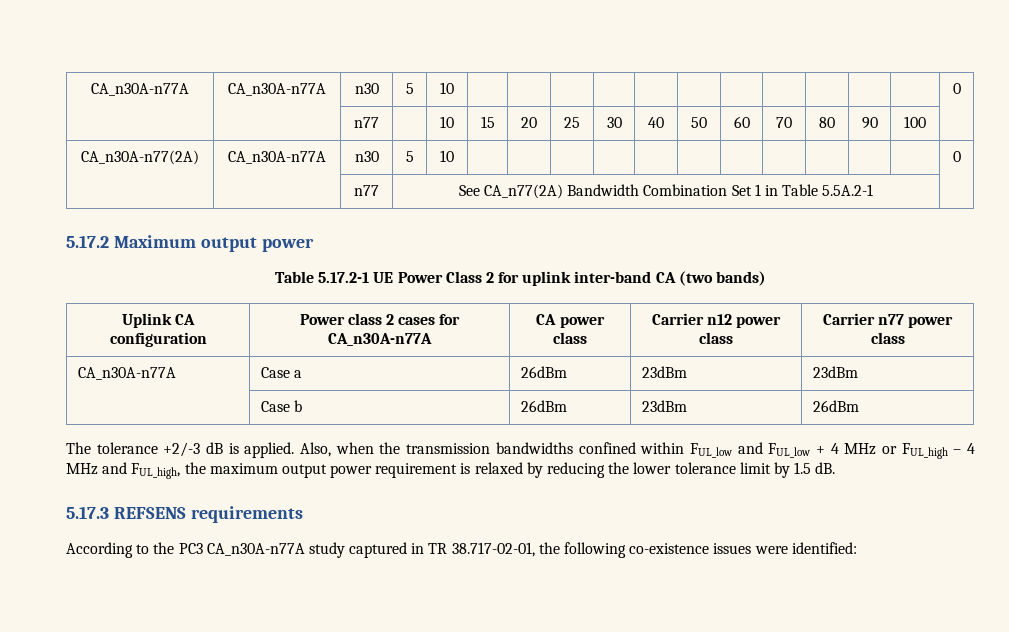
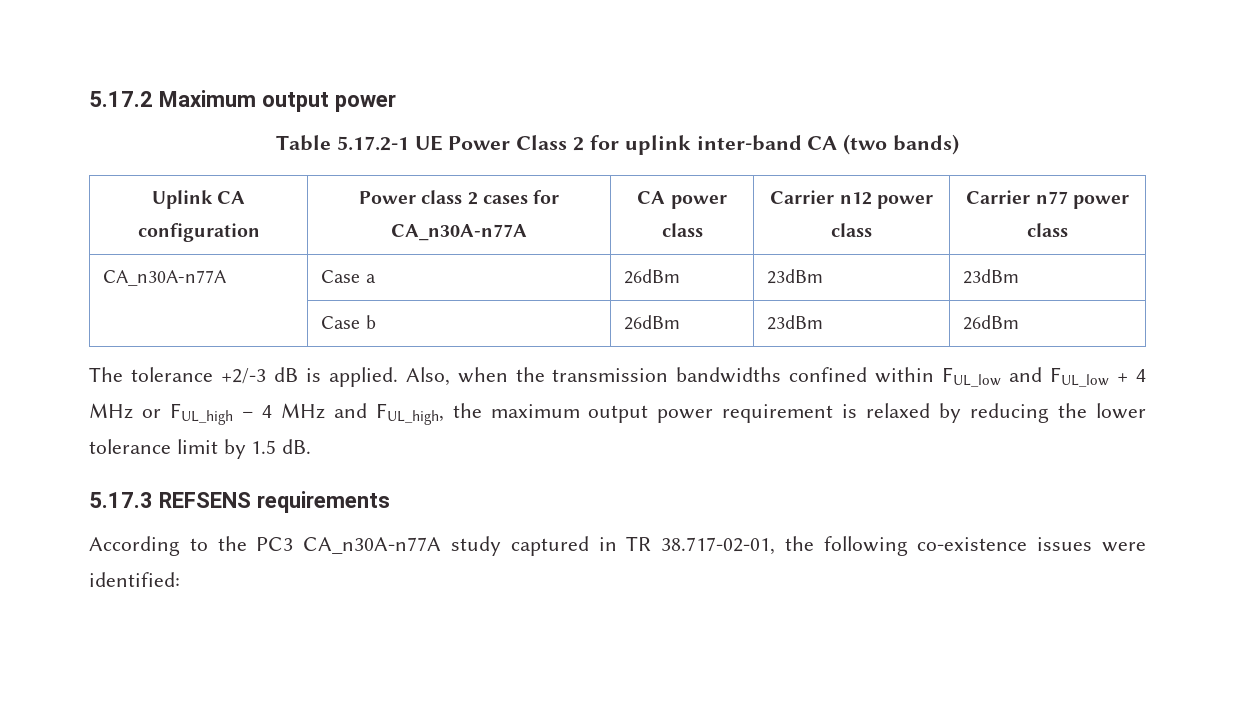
- CA_n30A-n77A | CA_n30A-n77A | n30 | 5 | 10 | | | | | | | | | | | | 0
- | | n77 | | 10 | 15 | 20 | 25 | 30 | 40 | 50 | 60 | 70 | 80 | 90 | 100 |
- CA_n30A-n77(2A) | CA_n30A-n77A | n30 | 5 | 10 | | | | | | | | | | | | 0
- | | n77 | See CA_n77(2A) Bandwidth Combination Set 1 in Table 5.5A.2-1 |

